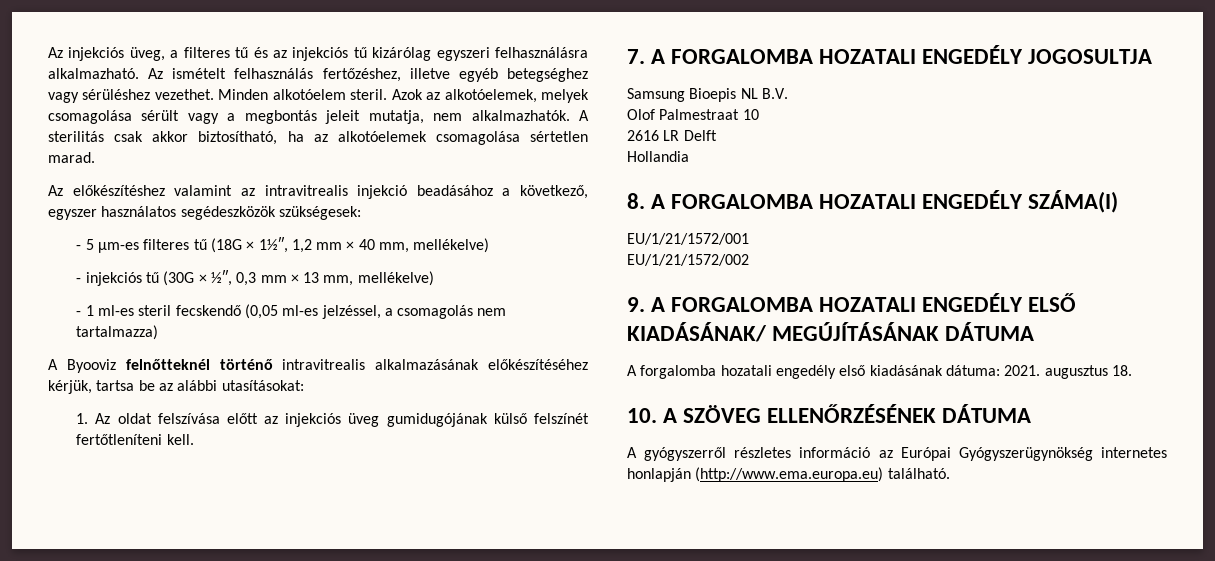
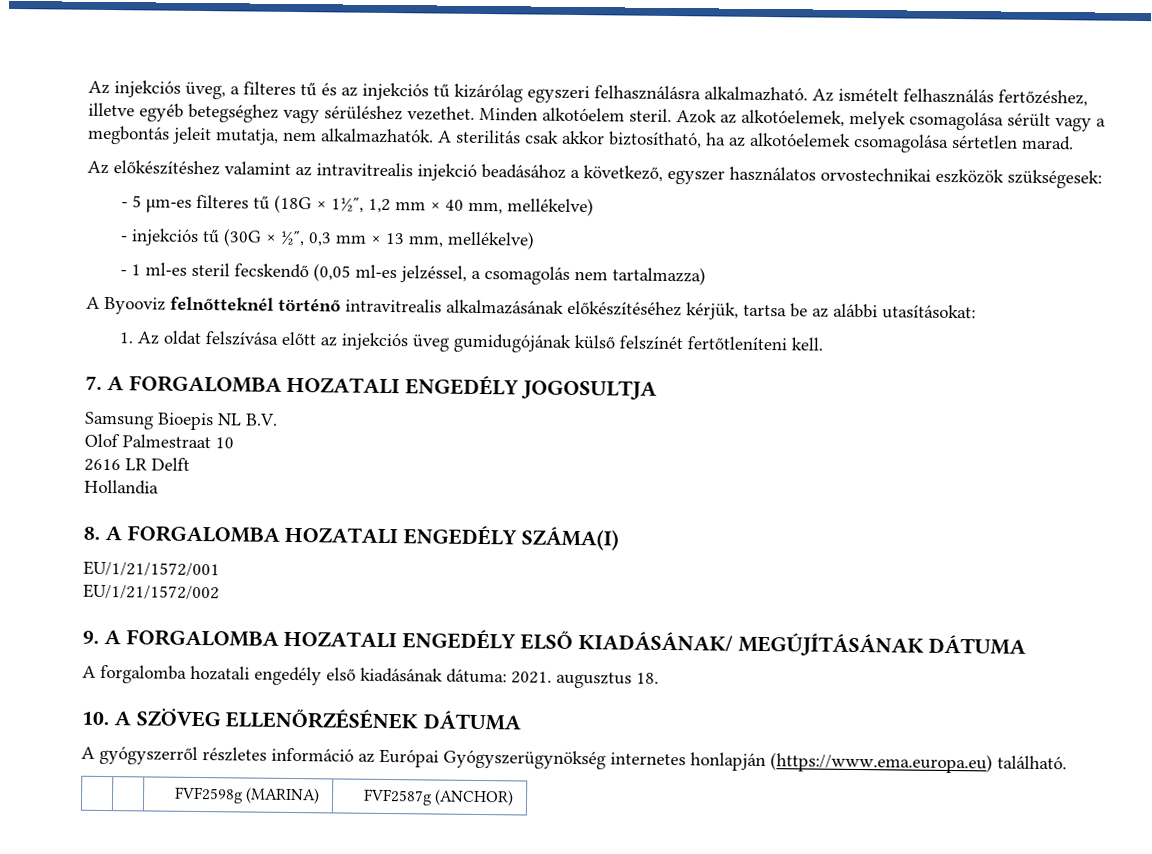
- Az előkészítéshez valamint az intravitrealis injekció beadásához a következő, egyszer használatos segédeszközök szükségesek:
+ Az előkészítéshez valamint az intravitrealis injekció beadásához a következő, egyszer használatos orvostechnikai eszközök szükségesek:
- A gyógyszerről részletes információ az Európai Gyógyszerügynökség internetes honlapján (http://www.ema.europa.eu) található.
+ A gyógyszerről részletes információ az Európai Gyógyszerügynökség internetes honlapján (https://www.ema.europa.eu) található.
+ | | FVF2598g (MARINA) | FVF2587g (ANCHOR)

